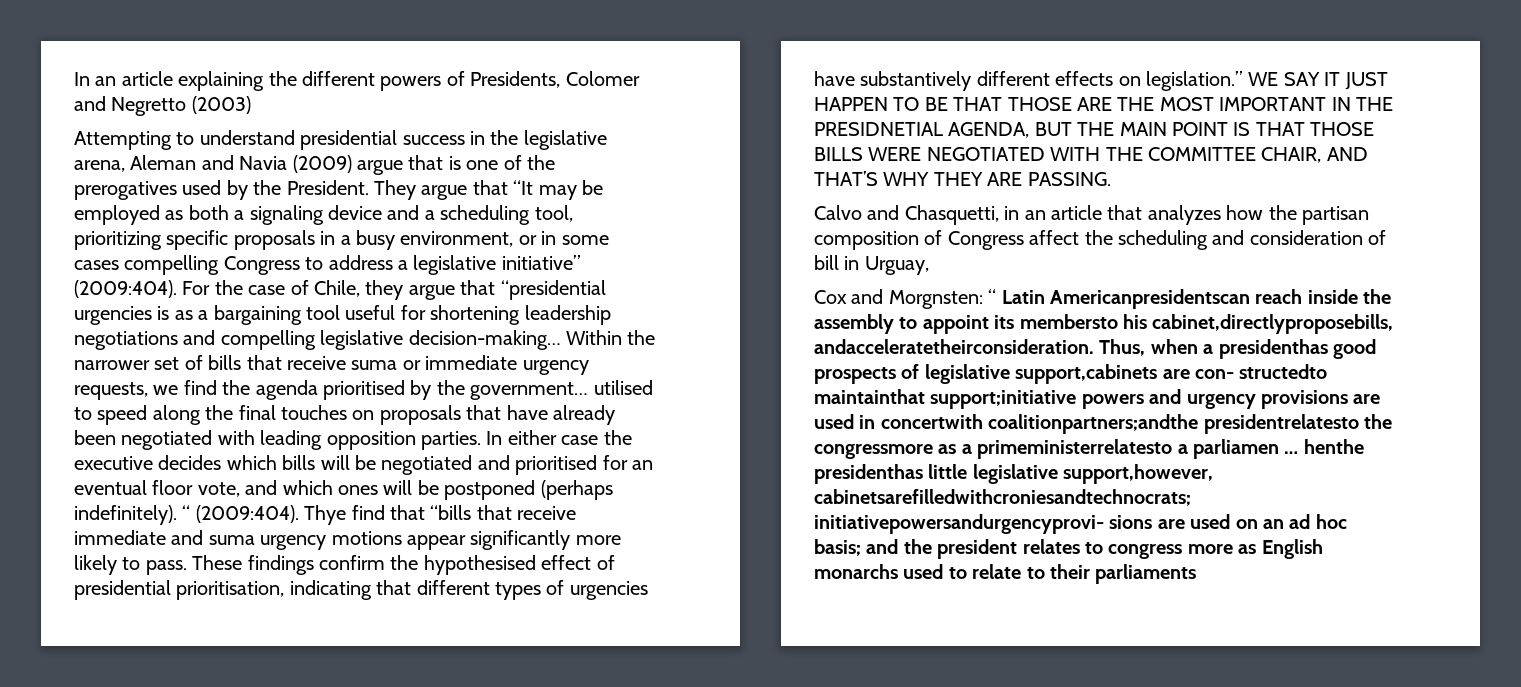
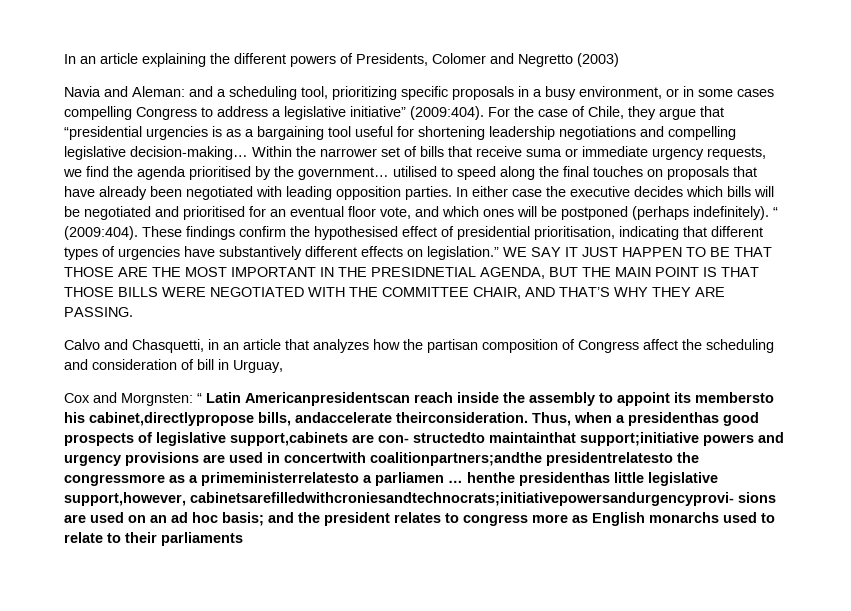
- Attempting to understand presidential success in the legislative arena, Aleman and Navia (2009) argue that is one of the prerogatives used by the President. They argue that “It may be employed as both a signaling device and a scheduling tool, prioritizing specific proposals in a busy environment, or in some cases compelling Congress to address a legislative initiative” (2009:404).
+ Navia and Aleman: and a scheduling tool, prioritizing specific proposals in a busy environment, or in some cases compelling Congress to address a legislative initiative” (2009:404).
- Thye find that “bills that receive immediate and suma urgency motions appear significantly more likely to pass.
- Cox and Morgnsten: “ Latin Americanpresidentscan reach inside the assembly to appoint its membersto his cabinet,directlyproposebills, andacceleratetheirconsideration.
+ Cox and Morgnsten: “ Latin Americanpresidentscan reach inside the assembly to appoint its membersto his cabinet,directlypropose bills, andaccelerate theirconsideration.

